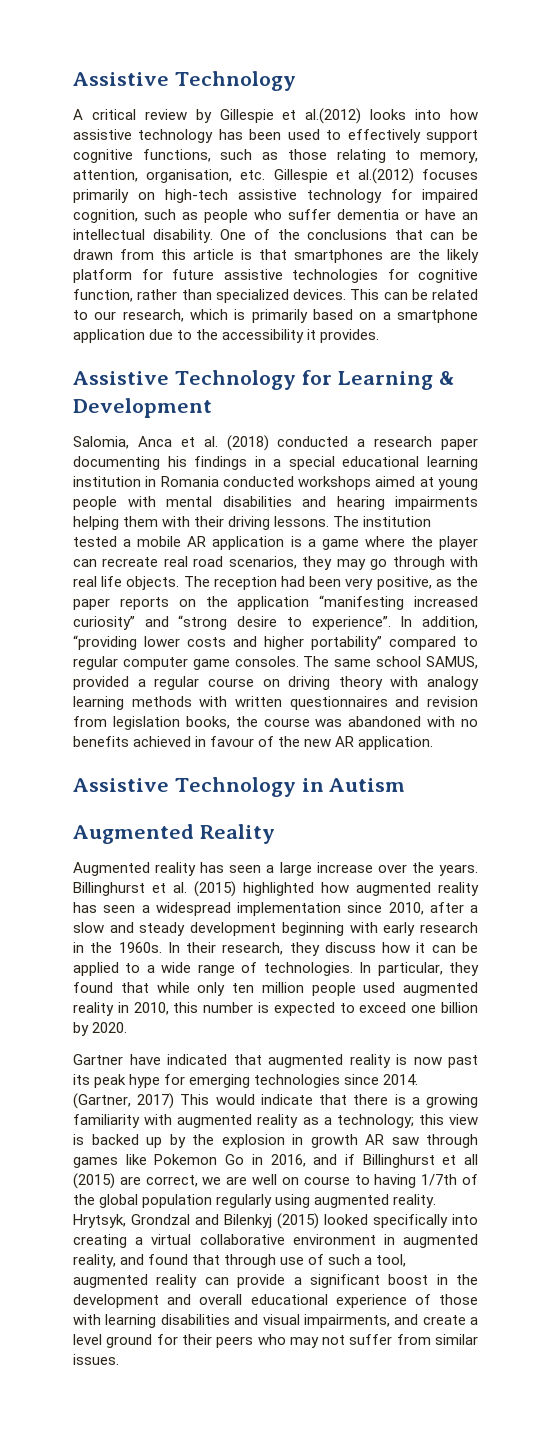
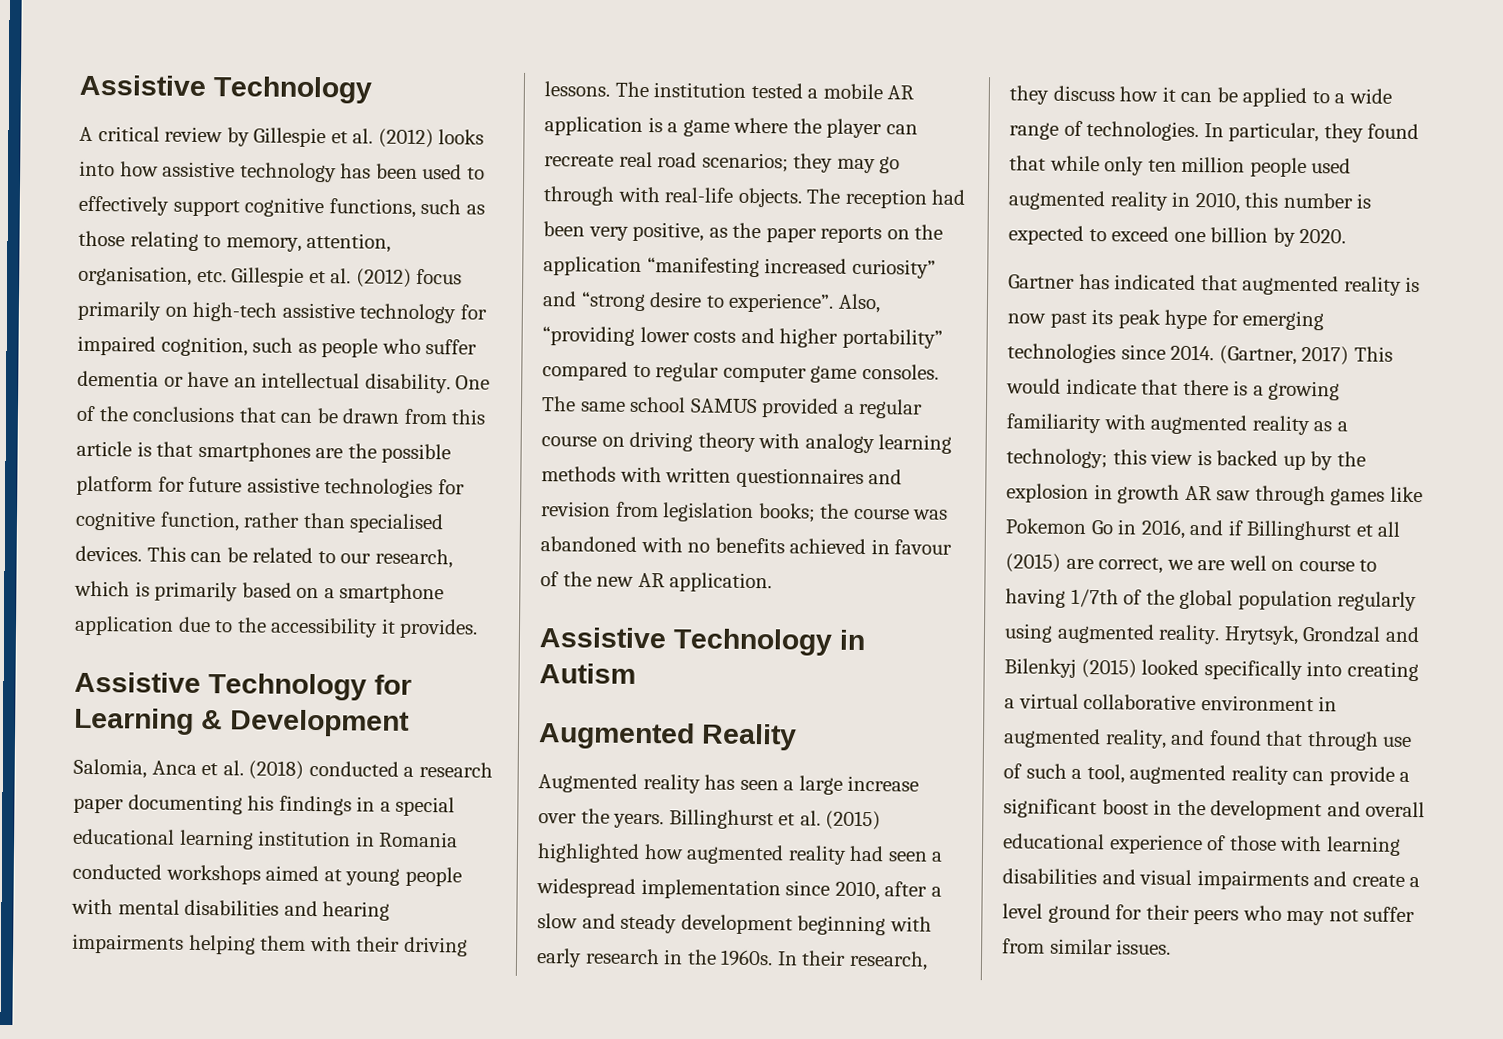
- A critical review by Gillespie et al.(2012) looks into how assistive technology has been used to effectively support cognitive functions, such as those relating to memory, attention, organisation, etc. Gillespie et al.(2012) focuses primarily on high-tech assistive technology for impaired cognition, such as people who suffer dementia or have an intellectual disability.
+ A critical review by Gillespie et al. (2012) looks into how assistive technology has been used to effectively support cognitive functions, such as those relating to memory, attention, organisation, etc. Gillespie et al. (2012) focus primarily on high-tech assistive technology for impaired cognition, such as people who suffer dementia or have an intellectual disability.
- One of the conclusions that can be drawn from this article is that smartphones are the likely platform for future assistive technologies for cognitive function, rather than specialized devices.
+ One of the conclusions that can be drawn from this article is that smartphones are the possible platform for future assistive technologies for cognitive function, rather than specialised devices.
- The institution tested a mobile AR application is a game where the player can recreate real road scenarios, they may go through with real life objects.
+ The institution tested a mobile AR application is a game where the player can recreate real road scenarios; they may go through with real-life objects.
- In addition, “providing lower costs and higher portability” compared to regular computer game consoles.
+ Also, “providing lower costs and higher portability” compared to regular computer game consoles.
- The same school SAMUS, provided a regular course on driving theory with analogy learning methods with written questionnaires and revision from legislation books, the course was abandoned with no benefits achieved in favour of the new AR application.
+ The same school SAMUS provided a regular course on driving theory with analogy learning methods with written questionnaires and revision from legislation books; the course was abandoned with no benefits achieved in favour of the new AR application.
- Billinghurst et al. (2015) highlighted how augmented reality has seen a widespread implementation since 2010, after a slow and steady development beginning with early research in the 1960s.
+ Billinghurst et al. (2015) highlighted how augmented reality had seen a widespread implementation since 2010, after a slow and steady development beginning with early research in the 1960s.
- Gartner have indicated that augmented reality is now past its peak hype for emerging technologies since 2014.
+ Gartner has indicated that augmented reality is now past its peak hype for emerging technologies since 2014.
- Hrytsyk, Grondzal and Bilenkyj (2015) looked specifically into creating a virtual collaborative environment in augmented reality, and found that through use of such a tool, augmented reality can provide a significant boost in the development and overall educational experience of those with learning disabilities and visual impairments, and create a level ground for their peers who may not suffer from similar issues.
+ Hrytsyk, Grondzal and Bilenkyj (2015) looked specifically into creating a virtual collaborative environment in augmented reality, and found that through use of such a tool, augmented reality can provide a significant boost in the development and overall educational experience of those with learning disabilities and visual impairments and create a level ground for their peers who may not suffer from similar issues.

